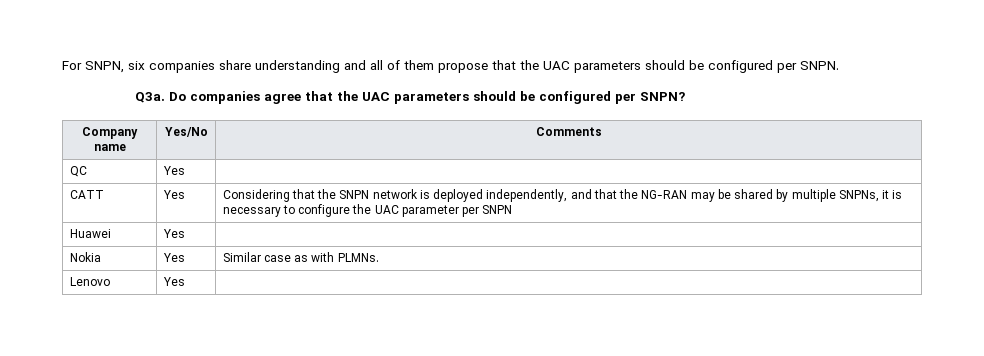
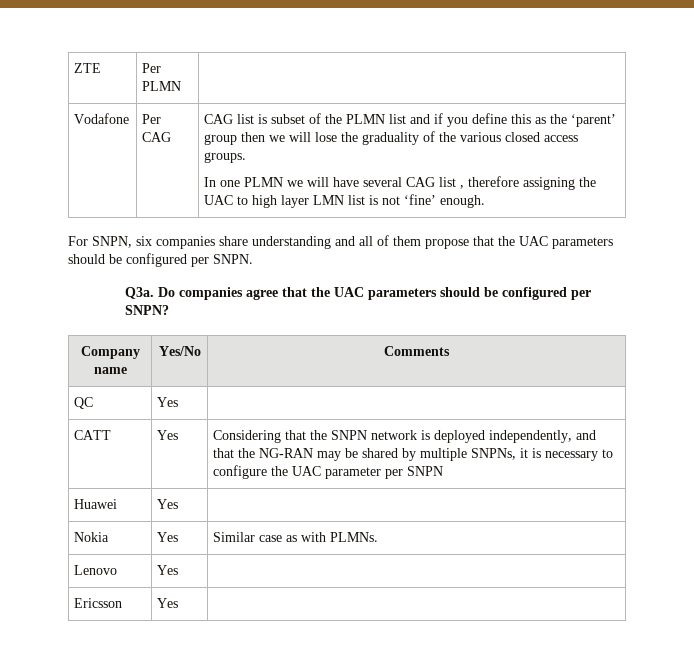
+ ZTE | Per PLMN |
+ Vodafone | Per CAG | CAG list is subset of the PLMN list and if you define this as the ‘parent’ group then we will lose the graduality of the various closed access groups.
+ In one PLMN we will have several CAG list , therefore assigning the UAC to high layer LMN list is not ‘fine’ enough.
+ Ericsson | Yes |

